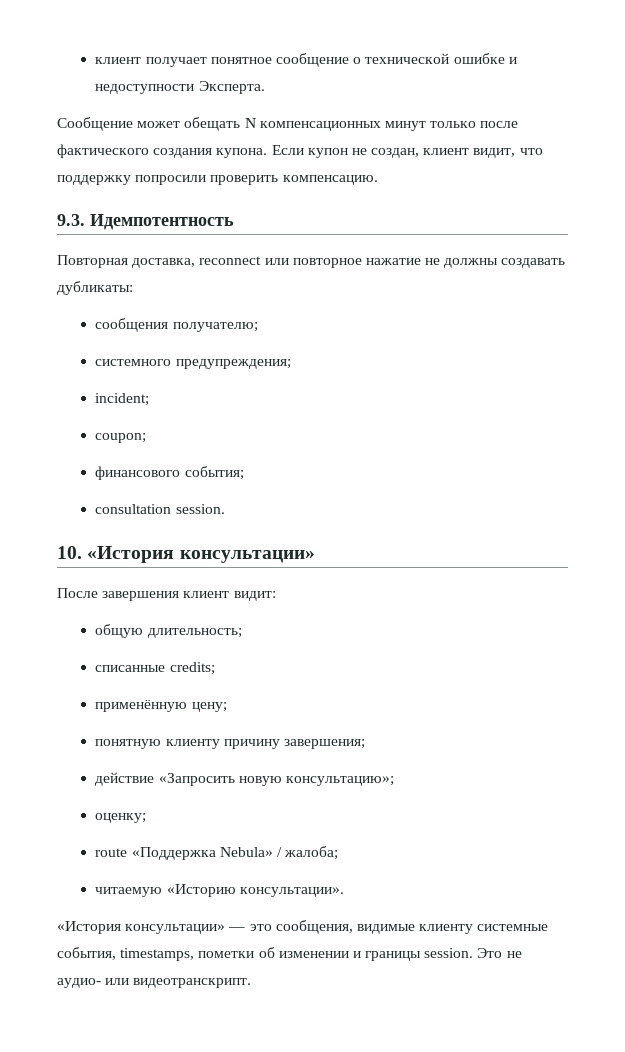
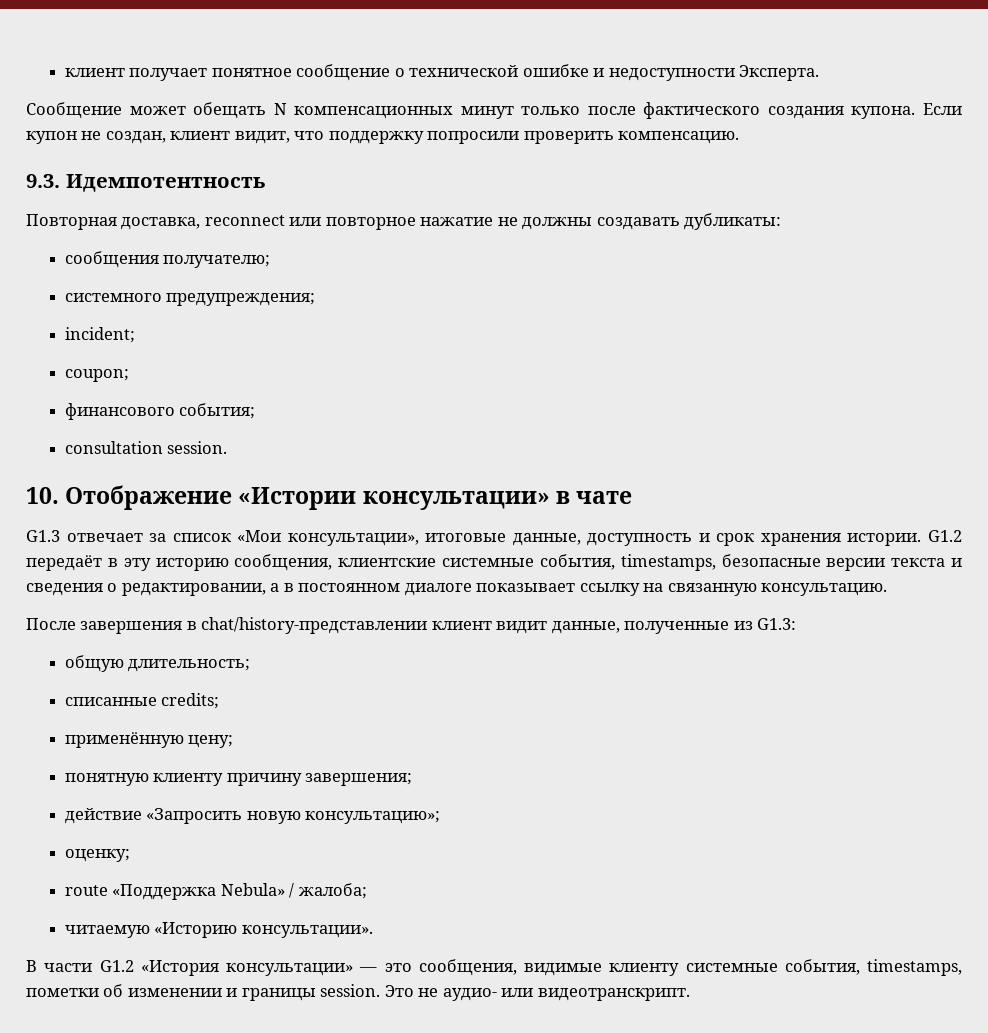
- 10. «История консультации»
- После завершения клиент видит:
+ 10. Отображение «Истории консультации» в чате
+ G1.3 отвечает за список «Мои консультации», итоговые данные, доступность и срок хранения истории. G1.2 передаёт в эту историю сообщения, клиентские системные события, timestamps, безопасные версии текста и сведения о редактировании, а в постоянном диалоге показывает ссылку на связанную консультацию.
+ После завершения в chat/history-представлении клиент видит данные, полученные из G1.3:
- «История консультации» — это сообщения, видимые клиенту системные события, timestamps, пометки об изменении и границы session.
+ В части G1.2 «История консультации» — это сообщения, видимые клиенту системные события, timestamps, пометки об изменении и границы session.

